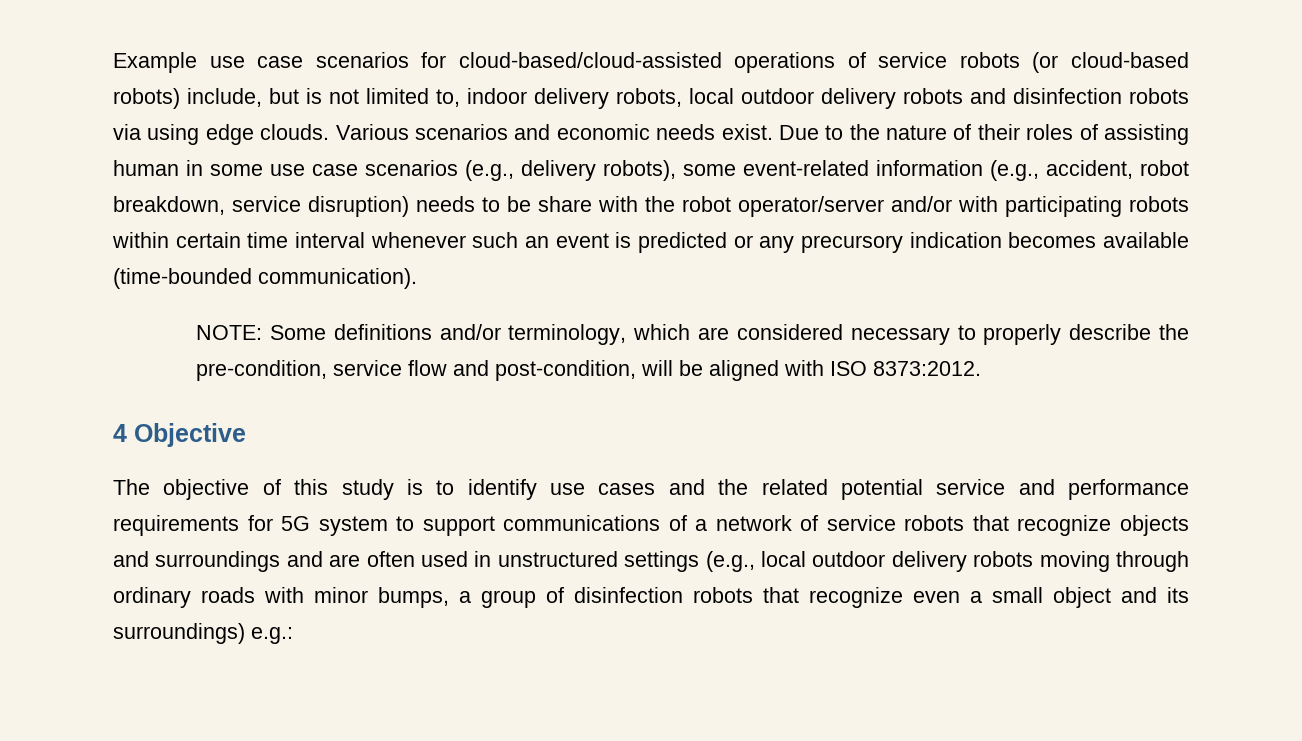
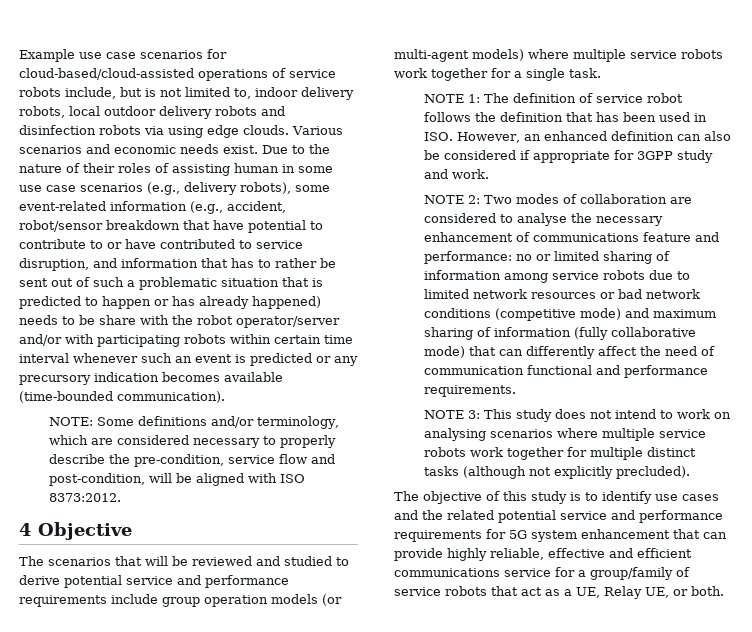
- Example use case scenarios for cloud-based/cloud-assisted operations of service robots (or cloud-based robots) include, but is not limited to, indoor delivery robots, local outdoor delivery robots and disinfection robots via using edge clouds.
+ Example use case scenarios for cloud-based/cloud-assisted operations of service robots include, but is not limited to, indoor delivery robots, local outdoor delivery robots and disinfection robots via using edge clouds.
- Due to the nature of their roles of assisting human in some use case scenarios (e.g., delivery robots), some event-related information (e.g., accident, robot breakdown, service disruption) needs to be share with the robot operator/server and/or with participating robots within certain time interval whenever such an event is predicted or any precursory indication becomes available (time-bounded communication).
+ Due to the nature of their roles of assisting human in some use case scenarios (e.g., delivery robots), some event-related information (e.g., accident, robot/sensor breakdown that have potential to contribute to or have contributed to service disruption, and information that has to rather be sent out of such a problematic situation that is predicted to happen or has already happened) needs to be share with the robot operator/server and/or with participating robots within certain time interval whenever such an event is predicted or any precursory indication becomes available (time-bounded communication).
+ The scenarios that will be reviewed and studied to derive potential service and performance requirements include group operation models (or multi-agent models) where multiple service robots work together for a single task.
+ NOTE 1: The definition of service robot follows the definition that has been used in ISO. However, an enhanced definition can also be considered if appropriate for 3GPP study and work.
+ NOTE 2: Two modes of collaboration are considered to analyse the necessary enhancement of communications feature and performance: no or limited sharing of information among service robots due to limited network resources or bad network conditions (competitive mode) and maximum sharing of information (fully collaborative mode) that can differently affect the need of communication functional and performance requirements.
+ NOTE 3: This study does not intend to work on analysing scenarios where multiple service robots work together for multiple distinct tasks (although not explicitly precluded).
- The objective of this study is to identify use cases and the related potential service and performance requirements for 5G system to support communications of a network of service robots that recognize objects and surroundings and are often used in unstructured settings (e.g., local outdoor delivery robots moving through ordinary roads with minor bumps, a group of disinfection robots that recognize even a small object and its surroundings) e.g.:
+ The objective of this study is to identify use cases and the related potential service and performance requirements for 5G system enhancement that can provide highly reliable, effective and efficient communications service for a group/family of service robots that act as a UE, Relay UE, or both.

